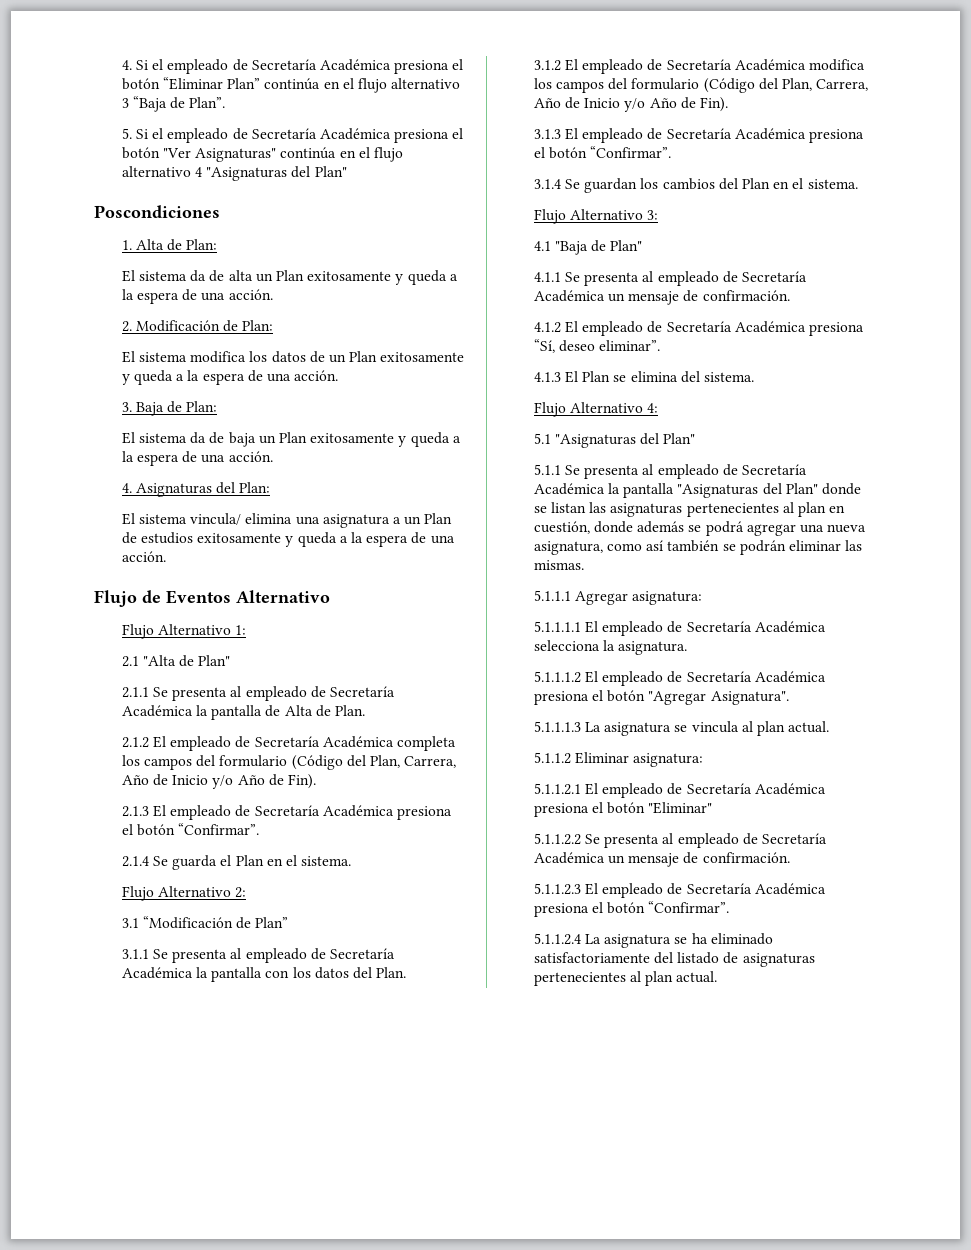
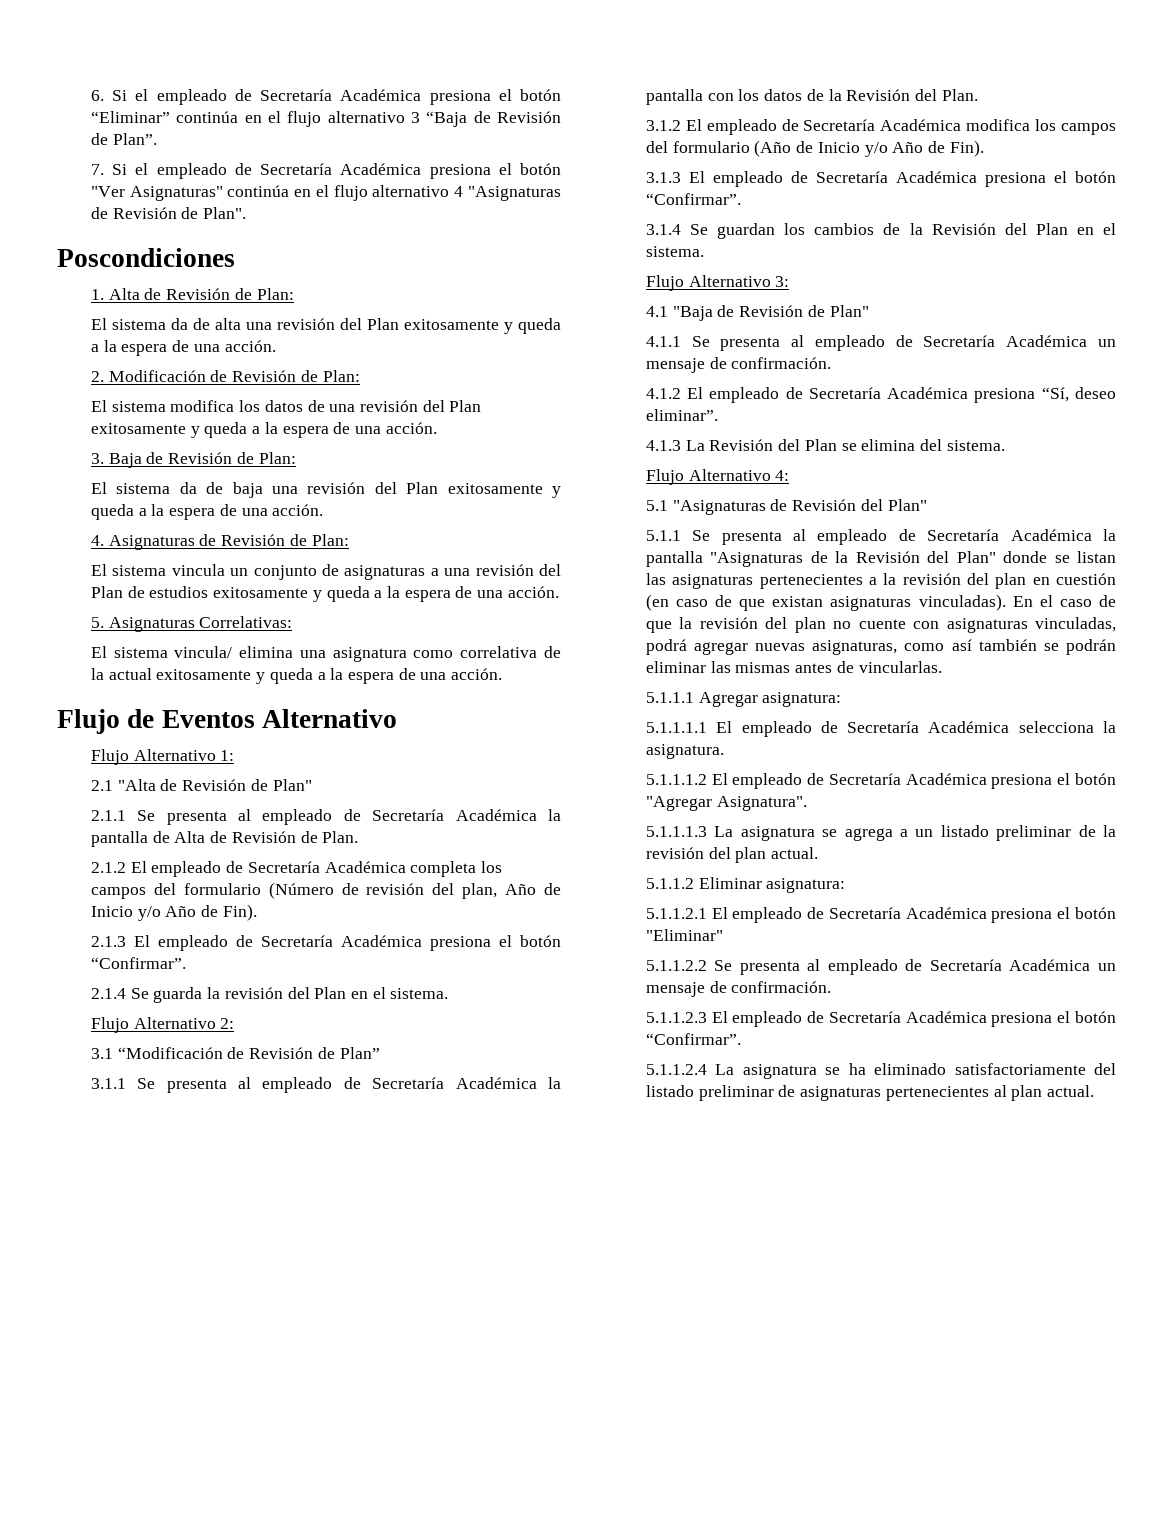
- 4. Si el empleado de Secretaría Académica presiona el botón “Eliminar Plan” continúa en el flujo alternativo 3 “Baja de Plan”.
- 5. Si el empleado de Secretaría Académica presiona el botón "Ver Asignaturas" continúa en el flujo alternativo 4 "Asignaturas del Plan"
+ 6. Si el empleado de Secretaría Académica presiona el botón “Eliminar” continúa en el flujo alternativo 3 “Baja de Revisión de Plan”.
+ 7. Si el empleado de Secretaría Académica presiona el botón "Ver Asignaturas" continúa en el flujo alternativo 4 "Asignaturas de Revisión de Plan".
- 1. Alta de Plan:
+ 1. Alta de Revisión de Plan:
- El sistema da de alta un Plan exitosamente y queda a la espera de una acción.
+ El sistema da de alta una revisión del Plan exitosamente y queda a la espera de una acción.
- 2. Modificación de Plan:
+ 2. Modificación de Revisión de Plan:
- El sistema modifica los datos de un Plan exitosamente y queda a la espera de una acción.
+ El sistema modifica los datos de una revisión del Plan exitosamente y queda a la espera de una acción.
- 3. Baja de Plan:
+ 3. Baja de Revisión de Plan:
- El sistema da de baja un Plan exitosamente y queda a la espera de una acción.
+ El sistema da de baja una revisión del Plan exitosamente y queda a la espera de una acción.
- 4. Asignaturas del Plan:
+ 4. Asignaturas de Revisión de Plan:
+ El sistema vincula un conjunto de asignaturas a una revisión del Plan de estudios exitosamente y queda a la espera de una acción.
+ 5. Asignaturas Correlativas:
- El sistema vincula/ elimina una asignatura a un Plan de estudios exitosamente y queda a la espera de una acción.
+ El sistema vincula/ elimina una asignatura como correlativa de la actual exitosamente y queda a la espera de una acción.
- 2.1 "Alta de Plan"
+ 2.1 "Alta de Revisión de Plan"
- 2.1.1 Se presenta al empleado de Secretaría Académica la pantalla de Alta de Plan.
+ 2.1.1 Se presenta al empleado de Secretaría Académica la pantalla de Alta de Revisión de Plan.
- 2.1.2 El empleado de Secretaría Académica completa los campos del formulario (Código del Plan, Carrera, Año de Inicio y/o Año de Fin).
+ 2.1.2 El empleado de Secretaría Académica completa los campos del formulario (Número de revisión del plan, Año de Inicio y/o Año de Fin).
- 2.1.4 Se guarda el Plan en el sistema.
+ 2.1.4 Se guarda la revisión del Plan en el sistema.
- 3.1 “Modificación de Plan”
+ 3.1 “Modificación de Revisión de Plan”
- 3.1.1 Se presenta al empleado de Secretaría Académica la pantalla con los datos del Plan.
+ 3.1.1 Se presenta al empleado de Secretaría Académica la pantalla con los datos de la Revisión del Plan.
- 3.1.2 El empleado de Secretaría Académica modifica los campos del formulario (Código del Plan, Carrera, Año de Inicio y/o Año de Fin).
+ 3.1.2 El empleado de Secretaría Académica modifica los campos del formulario (Año de Inicio y/o Año de Fin).
- 3.1.4 Se guardan los cambios del Plan en el sistema.
+ 3.1.4 Se guardan los cambios de la Revisión del Plan en el sistema.
- 4.1 "Baja de Plan"
+ 4.1 "Baja de Revisión de Plan"
- 4.1.3 El Plan se elimina del sistema.
+ 4.1.3 La Revisión del Plan se elimina del sistema.
- 5.1 "Asignaturas del Plan"
+ 5.1 "Asignaturas de Revisión del Plan"
- 5.1.1 Se presenta al empleado de Secretaría Académica la pantalla "Asignaturas del Plan" donde se listan las asignaturas pertenecientes al plan en cuestión, donde además se podrá agregar una nueva asignatura, como así también se podrán eliminar las mismas.
+ 5.1.1 Se presenta al empleado de Secretaría Académica la pantalla "Asignaturas de la Revisión del Plan" donde se listan las asignaturas pertenecientes a la revisión del plan en cuestión (en caso de que existan asignaturas vinculadas). En el caso de que la revisión del plan no cuente con asignaturas vinculadas, podrá agregar nuevas asignaturas, como así también se podrán eliminar las mismas antes de vincularlas.
- 5.1.1.1.3 La asignatura se vincula al plan actual.
+ 5.1.1.1.3 La asignatura se agrega a un listado preliminar de la revisión del plan actual.
- 5.1.1.2.4 La asignatura se ha eliminado satisfactoriamente del listado de asignaturas pertenecientes al plan actual.
+ 5.1.1.2.4 La asignatura se ha eliminado satisfactoriamente del listado preliminar de asignaturas pertenecientes al plan actual.

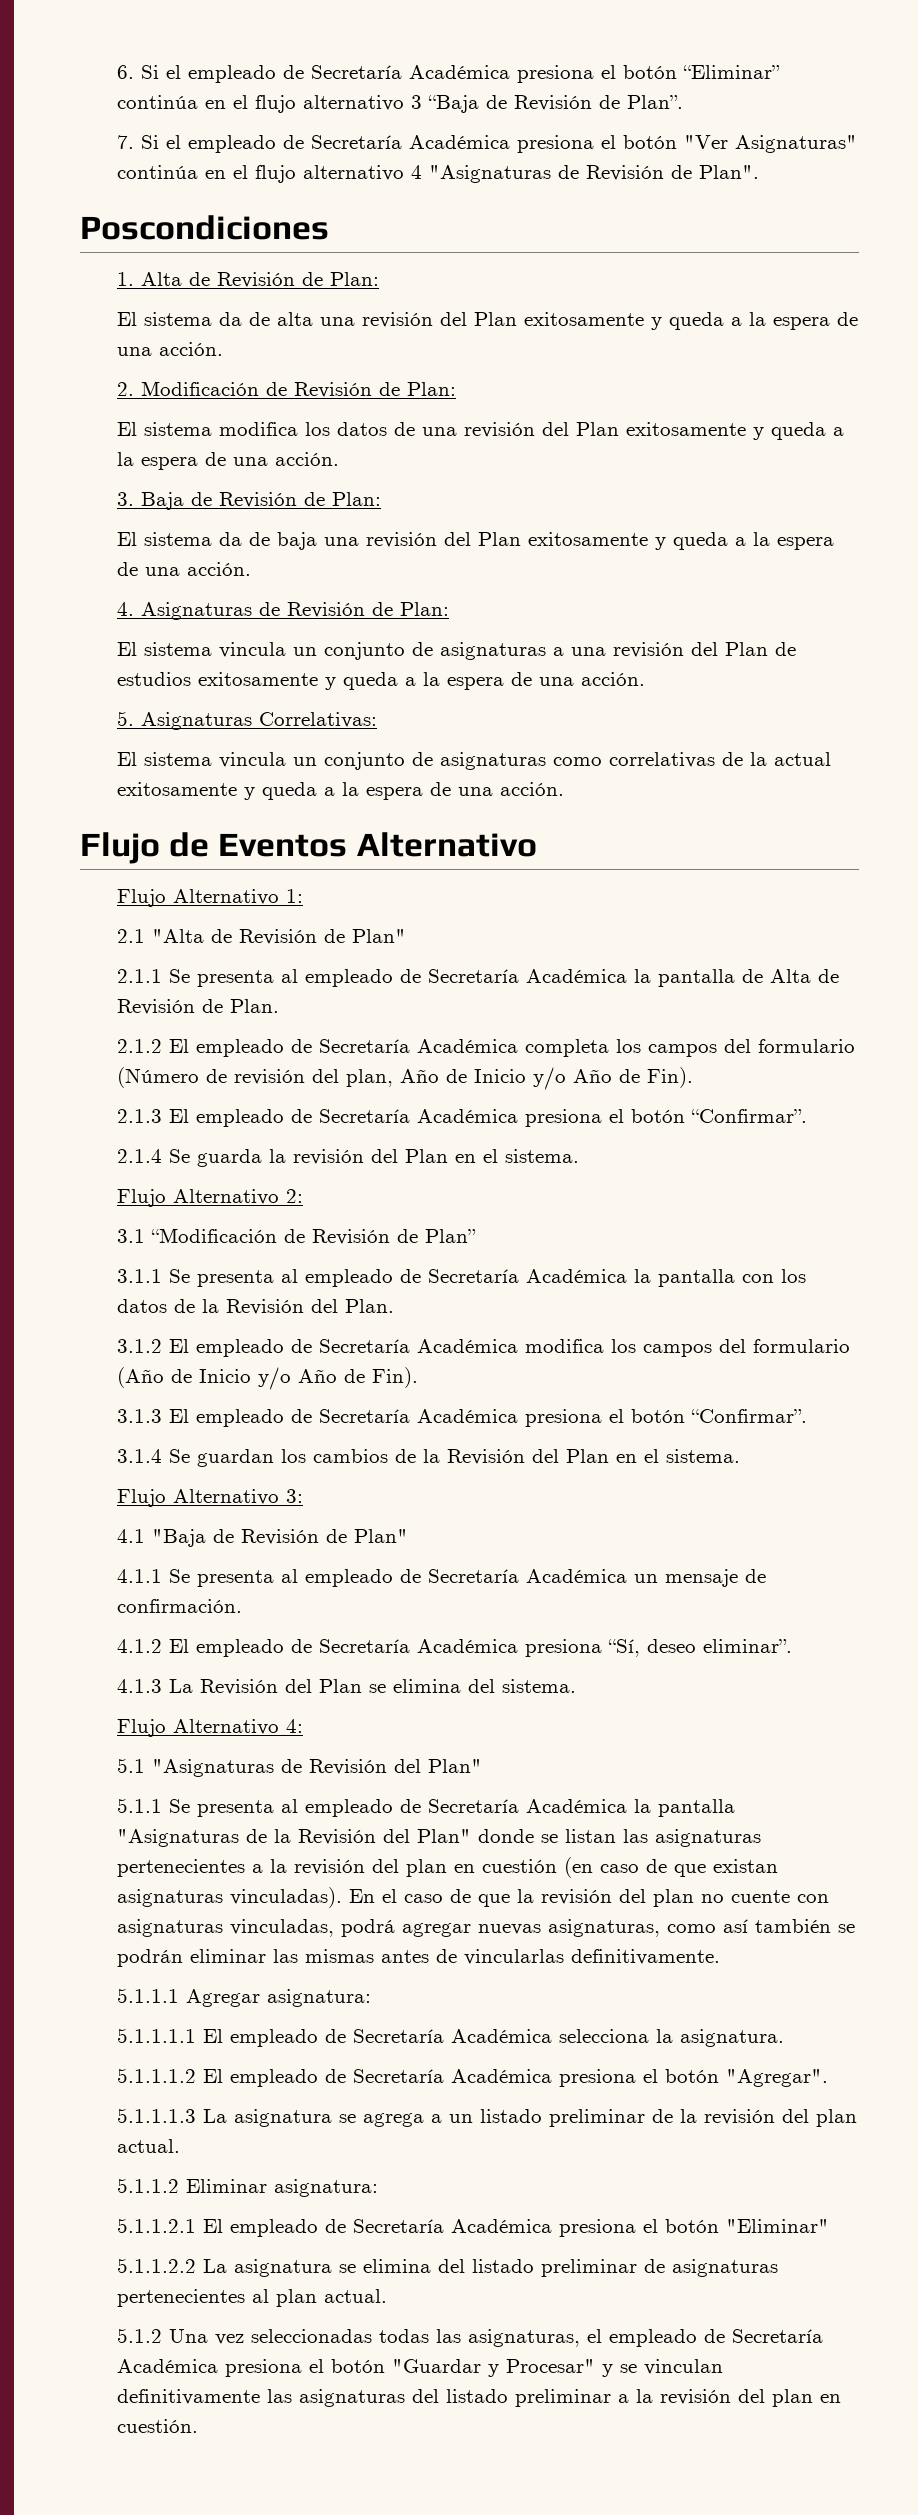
- El sistema vincula/ elimina una asignatura como correlativa de la actual exitosamente y queda a la espera de una acción.
+ El sistema vincula un conjunto de asignaturas como correlativas de la actual exitosamente y queda a la espera de una acción.
- En el caso de que la revisión del plan no cuente con asignaturas vinculadas, podrá agregar nuevas asignaturas, como así también se podrán eliminar las mismas antes de vincularlas.
+ En el caso de que la revisión del plan no cuente con asignaturas vinculadas, podrá agregar nuevas asignaturas, como así también se podrán eliminar las mismas antes de vincularlas definitivamente.
- 5.1.1.1.2 El empleado de Secretaría Académica presiona el botón "Agregar Asignatura".
+ 5.1.1.1.2 El empleado de Secretaría Académica presiona el botón "Agregar".
- 5.1.1.2.2 Se presenta al empleado de Secretaría Académica un mensaje de confirmación.
- 5.1.1.2.3 El empleado de Secretaría Académica presiona el botón “Confirmar”.
- 5.1.1.2.4 La asignatura se ha eliminado satisfactoriamente del listado preliminar de asignaturas pertenecientes al plan actual.
+ 5.1.1.2.2 La asignatura se elimina del listado preliminar de asignaturas pertenecientes al plan actual.
+ 5.1.2 Una vez seleccionadas todas las asignaturas, el empleado de Secretaría Académica presiona el botón "Guardar y Procesar" y se vinculan definitivamente las asignaturas del listado preliminar a la revisión del plan en cuestión.

